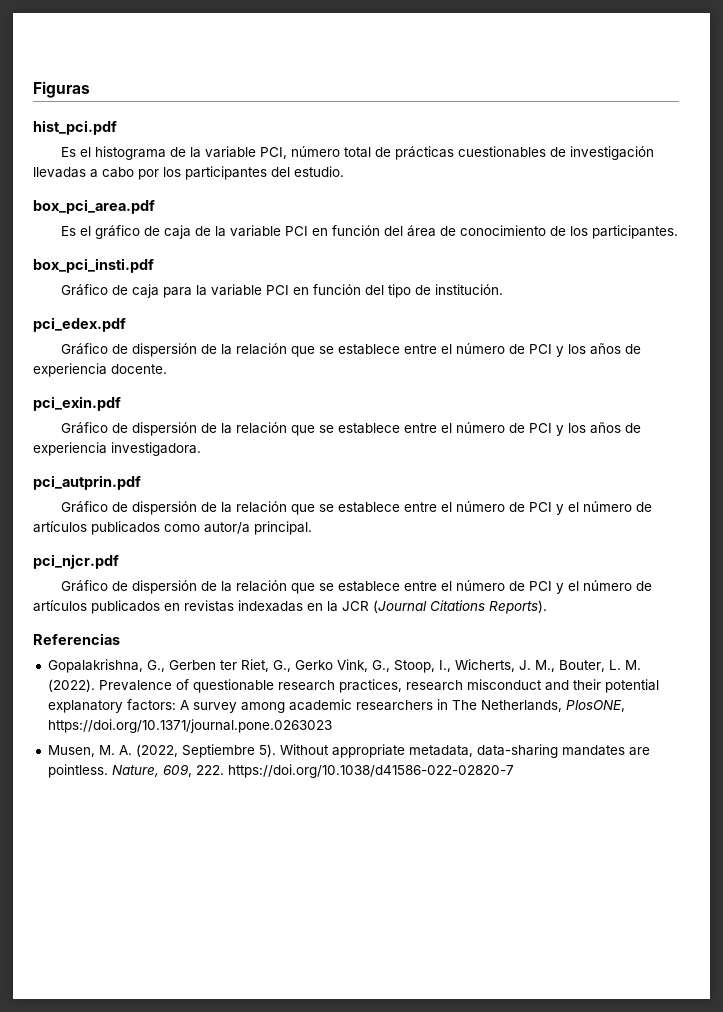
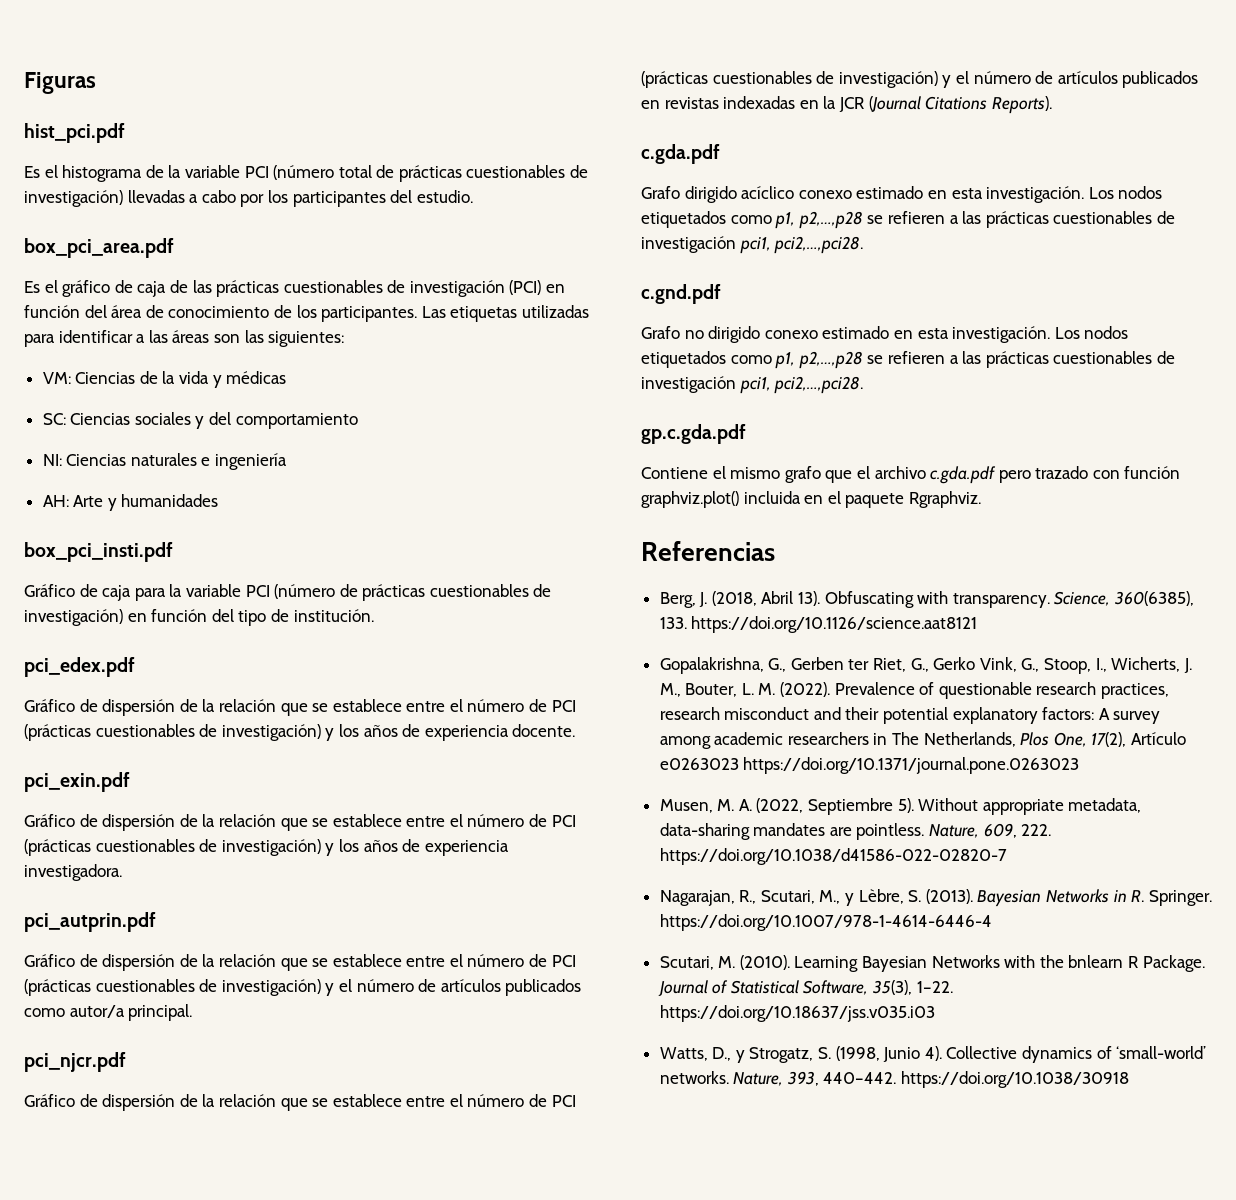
- Es el histograma de la variable PCI, número total de prácticas cuestionables de investigación llevadas a cabo por los participantes del estudio.
+ Es el histograma de la variable PCI (número total de prácticas cuestionables de investigación) llevadas a cabo por los participantes del estudio.
- Es el gráfico de caja de la variable PCI en función del área de conocimiento de los participantes.
+ Es el gráfico de caja de las prácticas cuestionables de investigación (PCI) en función del área de conocimiento de los participantes. Las etiquetas utilizadas para identificar a las áreas son las siguientes:
+ VM: Ciencias de la vida y médicas
+ SC: Ciencias sociales y del comportamiento
+ NI: Ciencias naturales e ingeniería
+ AH: Arte y humanidades
- Gráfico de caja para la variable PCI en función del tipo de institución.
+ Gráfico de caja para la variable PCI (número de prácticas cuestionables de investigación) en función del tipo de institución.
- Gráfico de dispersión de la relación que se establece entre el número de PCI y los años de experiencia docente.
+ Gráfico de dispersión de la relación que se establece entre el número de PCI (prácticas cuestionables de investigación) y los años de experiencia docente.
- Gráfico de dispersión de la relación que se establece entre el número de PCI y los años de experiencia investigadora.
+ Gráfico de dispersión de la relación que se establece entre el número de PCI (prácticas cuestionables de investigación) y los años de experiencia investigadora.
- Gráfico de dispersión de la relación que se establece entre el número de PCI y el número de artículos publicados como autor/a principal.
+ Gráfico de dispersión de la relación que se establece entre el número de PCI (prácticas cuestionables de investigación) y el número de artículos publicados como autor/a principal.
- Gráfico de dispersión de la relación que se establece entre el número de PCI y el número de artículos publicados en revistas indexadas en la JCR (Journal Citations Reports).
+ Gráfico de dispersión de la relación que se establece entre el número de PCI (prácticas cuestionables de investigación) y el número de artículos publicados en revistas indexadas en la JCR (Journal Citations Reports).
+ c.gda.pdf
+ Grafo dirigido acíclico conexo estimado en esta investigación. Los nodos etiquetados como p1, p2,…,p28 se refieren a las prácticas cuestionables de investigación pci1, pci2,…,pci28.
+ c.gnd.pdf
+ Grafo no dirigido conexo estimado en esta investigación. Los nodos etiquetados como p1, p2,…,p28 se refieren a las prácticas cuestionables de investigación pci1, pci2,…,pci28.
+ gp.c.gda.pdf
+ Contiene el mismo grafo que el archivo c.gda.pdf pero trazado con función graphviz.plot() incluida en el paquete Rgraphviz.
  Referencias
+ Berg, J. (2018, Abril 13). Obfuscating with transparency. Science, 360(6385), 133. https://doi.org/10.1126/science.aat8121
- Prevalence of questionable research practices, research misconduct and their potential explanatory factors: A survey among academic researchers in The Netherlands, PlosONE, https://doi.org/10.1371/journal.pone.0263023
+ Prevalence of questionable research practices, research misconduct and their potential explanatory factors: A survey among academic researchers in The Netherlands, Plos One, 17(2), Artículo e0263023 https://doi.org/10.1371/journal.pone.0263023
+ Nagarajan, R., Scutari, M., y Lèbre, S. (2013). Bayesian Networks in R. Springer. https://doi.org/10.1007/978-1-4614-6446-4
+ Scutari, M. (2010). Learning Bayesian Networks with the bnlearn R Package. Journal of Statistical Software, 35(3), 1–22. https://doi.org/10.18637/jss.v035.i03
+ Watts, D., y Strogatz, S. (1998, Junio 4). Collective dynamics of ‘small-world’ networks. Nature, 393, 440–442. https://doi.org/10.1038/30918

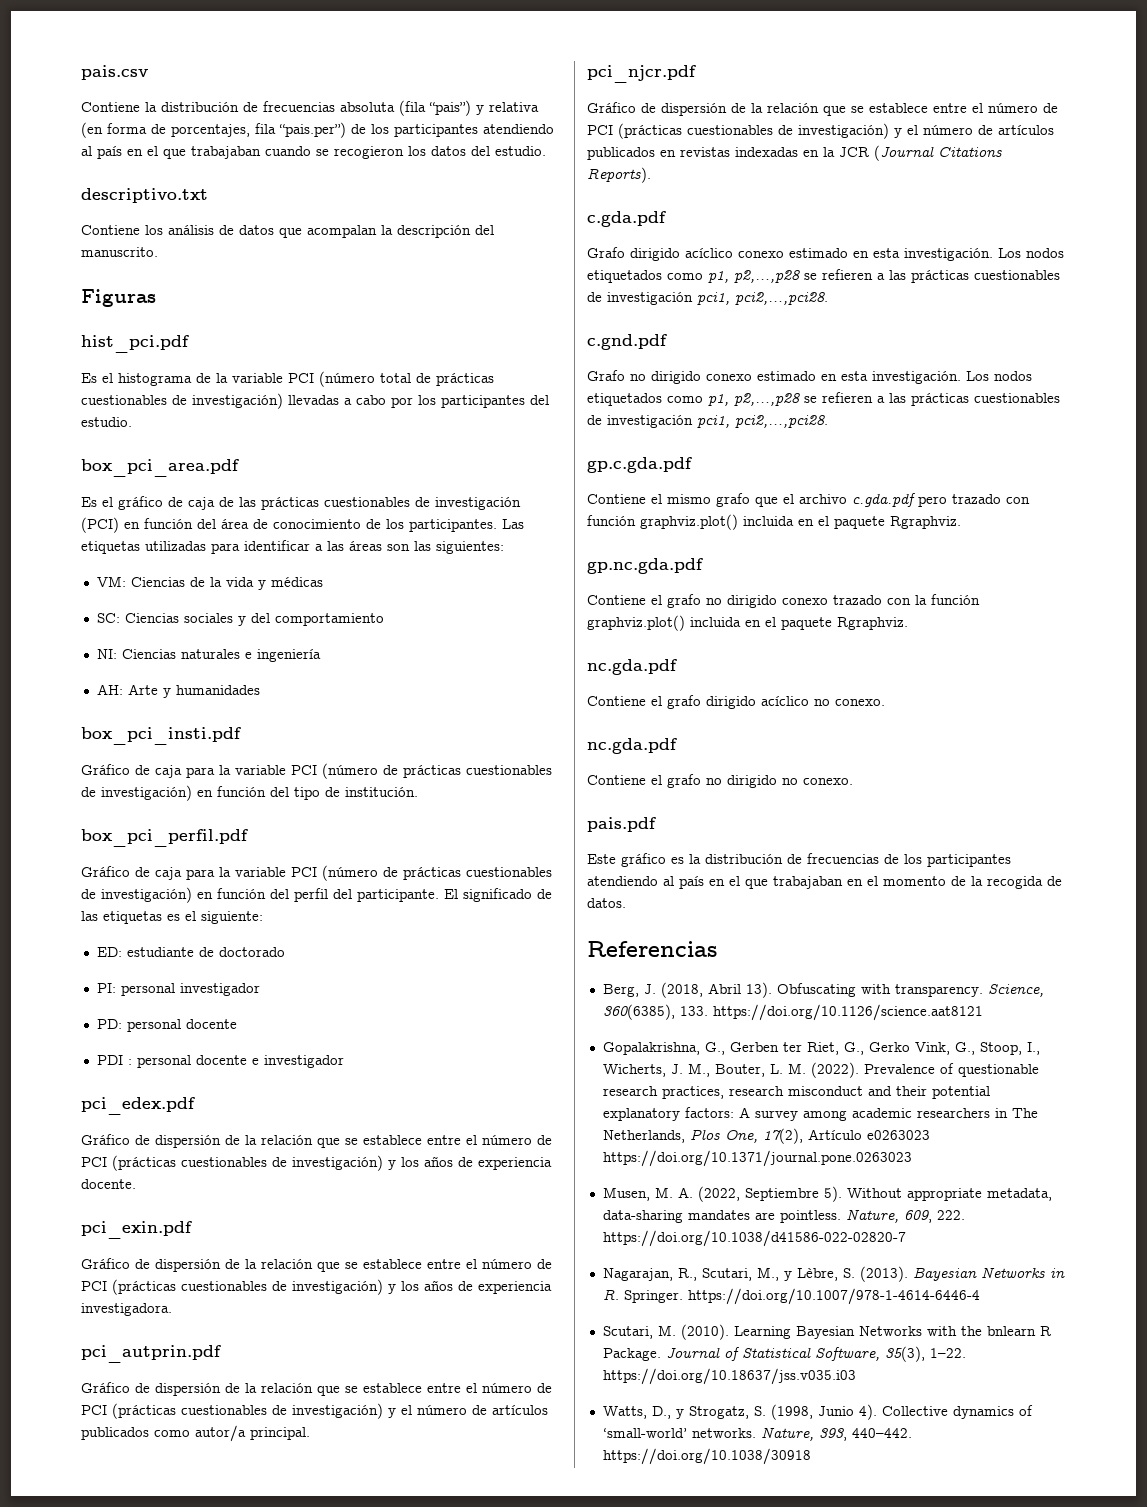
+ pais.csv
+ Contiene la distribución de frecuencias absoluta (fila “pais”) y relativa (en forma de porcentajes, fila “pais.per”) de los participantes atendiendo al país en el que trabajaban cuando se recogieron los datos del estudio.
+ descriptivo.txt
+ Contiene los análisis de datos que acompalan la descripción del manuscrito.
+ box_pci_perfil.pdf
+ Gráfico de caja para la variable PCI (número de prácticas cuestionables de investigación) en función del perfil del participante. El significado de las etiquetas es el siguiente:
+ ED: estudiante de doctorado
+ PI: personal investigador
+ PD: personal docente
+ PDI : personal docente e investigador
+ gp.nc.gda.pdf
+ Contiene el grafo no dirigido conexo trazado con la función graphviz.plot() incluida en el paquete Rgraphviz.
+ nc.gda.pdf
+ Contiene el grafo dirigido acíclico no conexo.
+ nc.gda.pdf
+ Contiene el grafo no dirigido no conexo.
+ pais.pdf
+ Este gráfico es la distribución de frecuencias de los participantes atendiendo al país en el que trabajaban en el momento de la recogida de datos.

